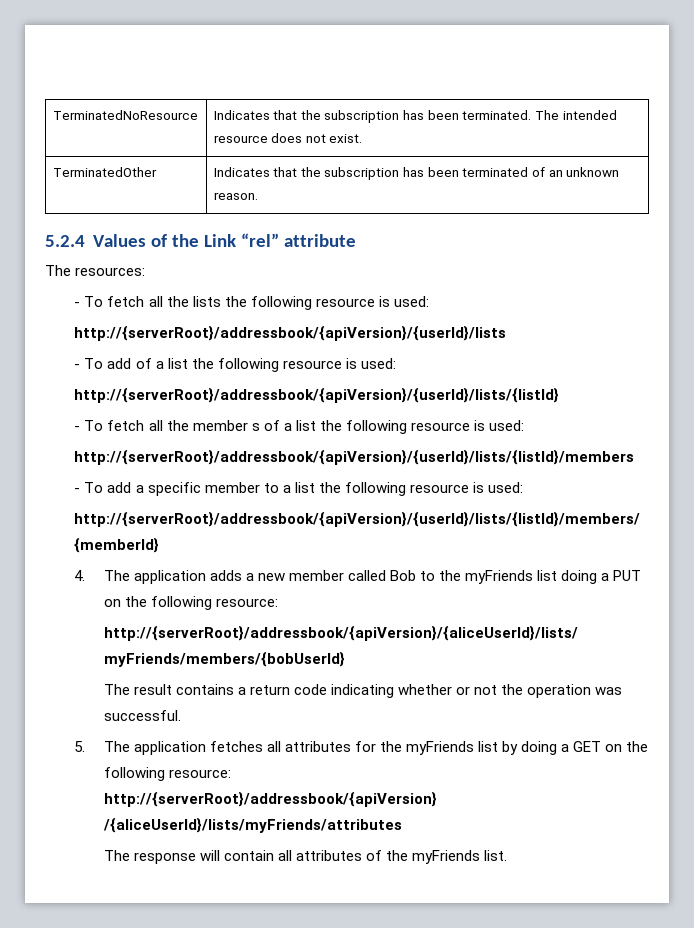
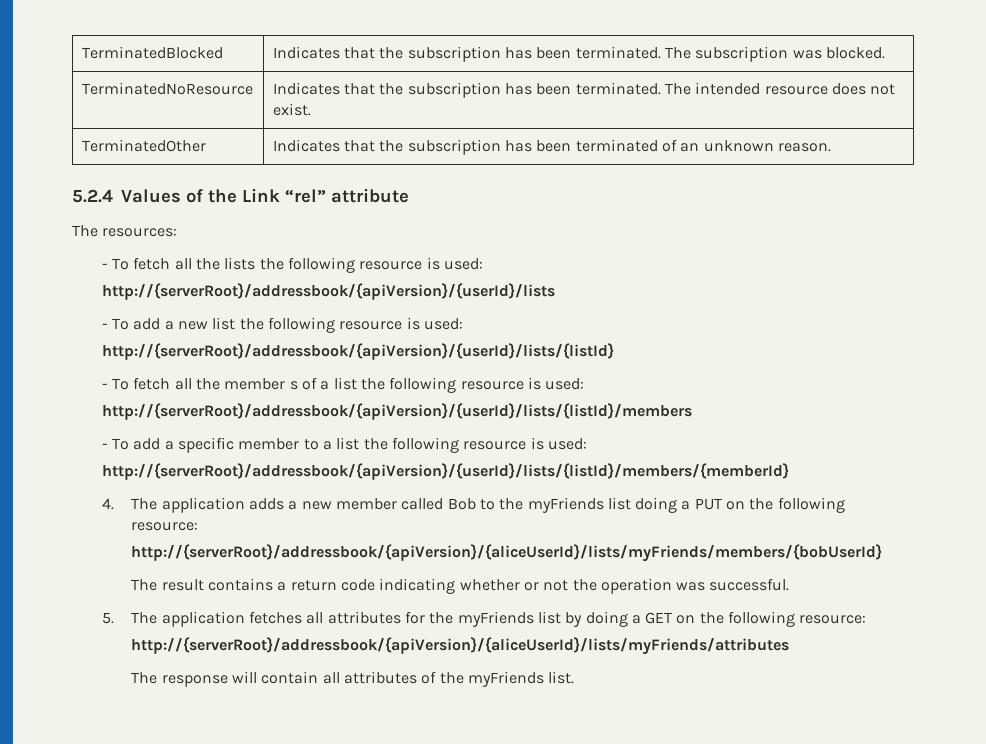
+ TerminatedBlocked | Indicates that the subscription has been terminated. The subscription was blocked.
- - To add of a list the following resource is used:
+ - To add a new list the following resource is used:
- http://{serverRoot}/addressbook/{apiVersion} /{aliceUserId}/lists/myFriends/attributes
+ http://{serverRoot}/addressbook/{apiVersion}/{aliceUserId}/lists/myFriends/attributes

